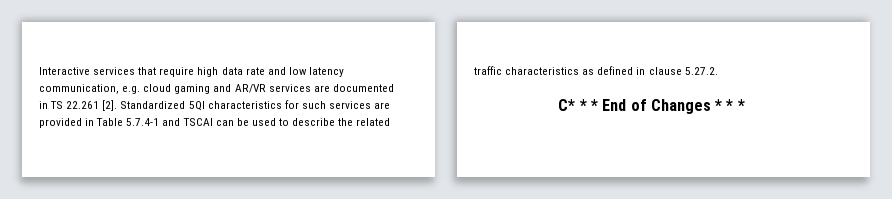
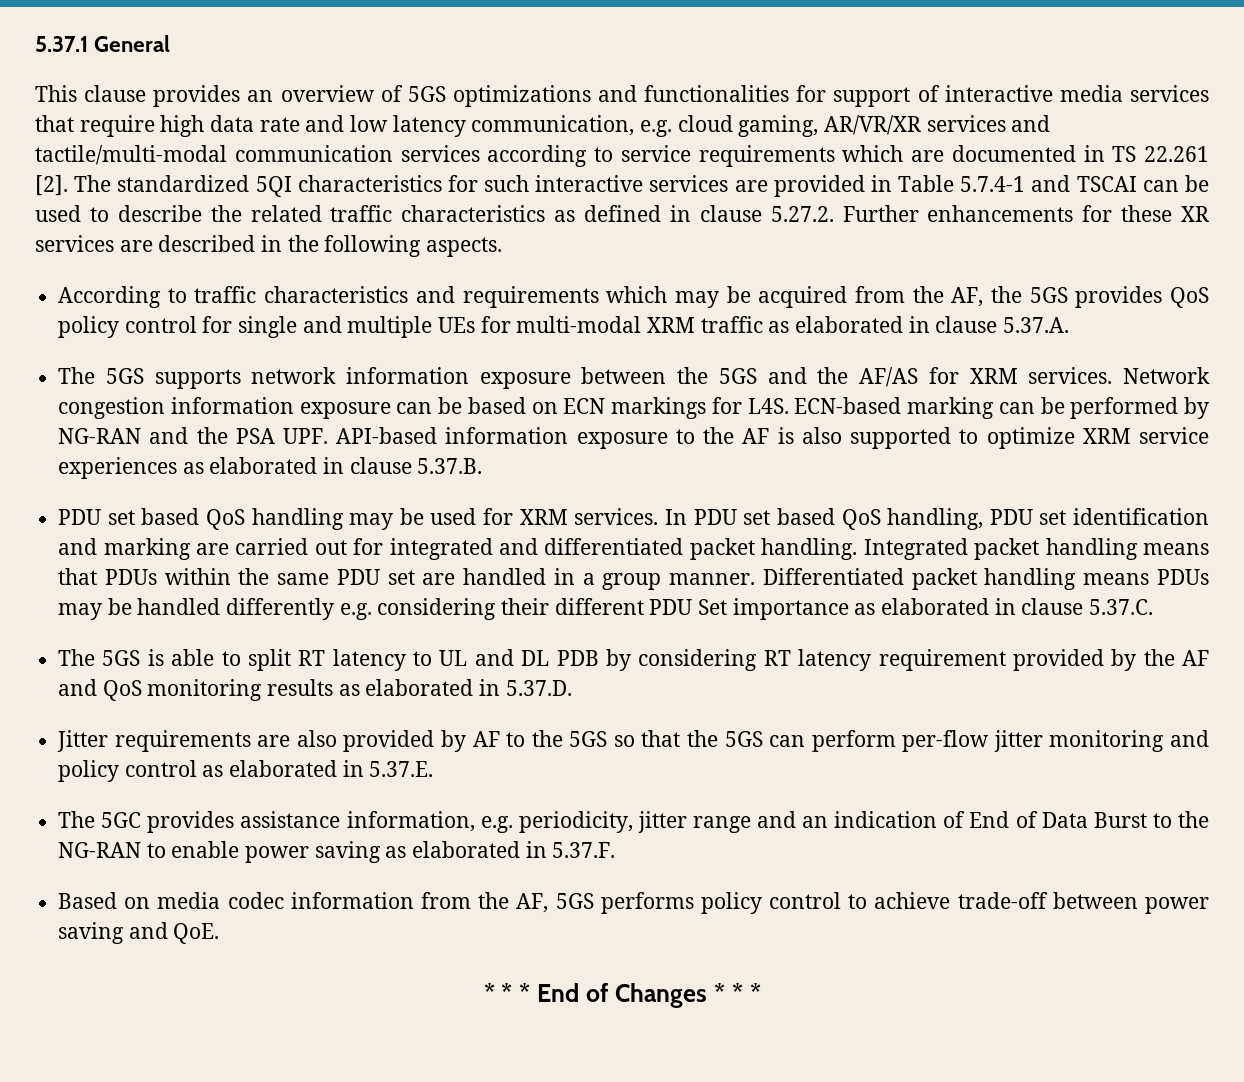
- Interactive services that require high data rate and low latency communication, e.g. cloud gaming and AR/VR services are documented in TS 22.261 [2].
+ 5.37.1 General
+ This clause provides an overview of 5GS optimizations and functionalities for support of interactive media services that require high data rate and low latency communication, e.g. cloud gaming, AR/VR/XR services and tactile/multi-modal communication services according to service requirements which are documented in TS 22.261 [2].
- Standardized 5QI characteristics for such services are provided in Table 5.7.4-1 and TSCAI can be used to describe the related traffic characteristics as defined in clause 5.27.2.
- C* * * End of Changes * * *
+ The standardized 5QI characteristics for such interactive services are provided in Table 5.7.4-1 and TSCAI can be used to describe the related traffic characteristics as defined in clause 5.27.2. Further enhancements for these XR services are described in the following aspects.
+ According to traffic characteristics and requirements which may be acquired from the AF, the 5GS provides QoS policy control for single and multiple UEs for multi-modal XRM traffic as elaborated in clause 5.37.A.
+ The 5GS supports network information exposure between the 5GS and the AF/AS for XRM services. Network congestion information exposure can be based on ECN markings for L4S. ECN-based marking can be performed by NG-RAN and the PSA UPF. API-based information exposure to the AF is also supported to optimize XRM service experiences as elaborated in clause 5.37.B.
+ PDU set based QoS handling may be used for XRM services. In PDU set based QoS handling, PDU set identification and marking are carried out for integrated and differentiated packet handling. Integrated packet handling means that PDUs within the same PDU set are handled in a group manner. Differentiated packet handling means PDUs may be handled differently e.g. considering their different PDU Set importance as elaborated in clause 5.37.C.
+ The 5GS is able to split RT latency to UL and DL PDB by considering RT latency requirement provided by the AF and QoS monitoring results as elaborated in 5.37.D.
+ Jitter requirements are also provided by AF to the 5GS so that the 5GS can perform per-flow jitter monitoring and policy control as elaborated in 5.37.E.
+ The 5GC provides assistance information, e.g. periodicity, jitter range and an indication of End of Data Burst to the NG-RAN to enable power saving as elaborated in 5.37.F.
+ Based on media codec information from the AF, 5GS performs policy control to achieve trade-off between power saving and QoE.
+ * * * End of Changes * * *

